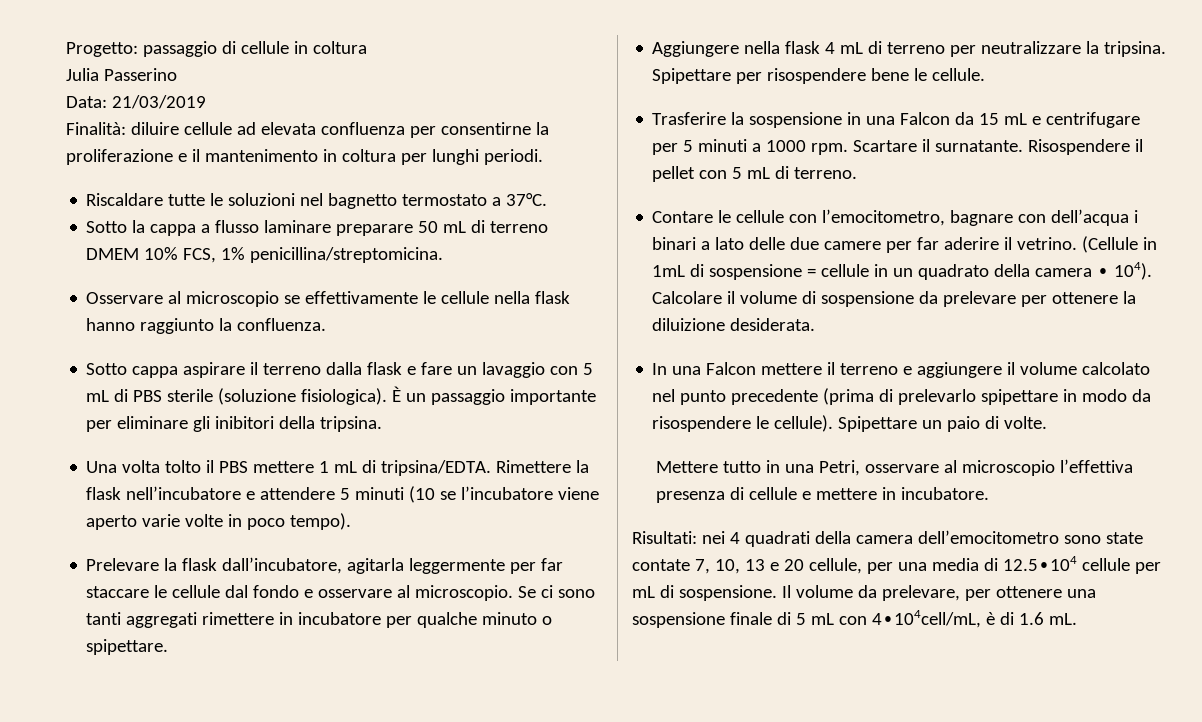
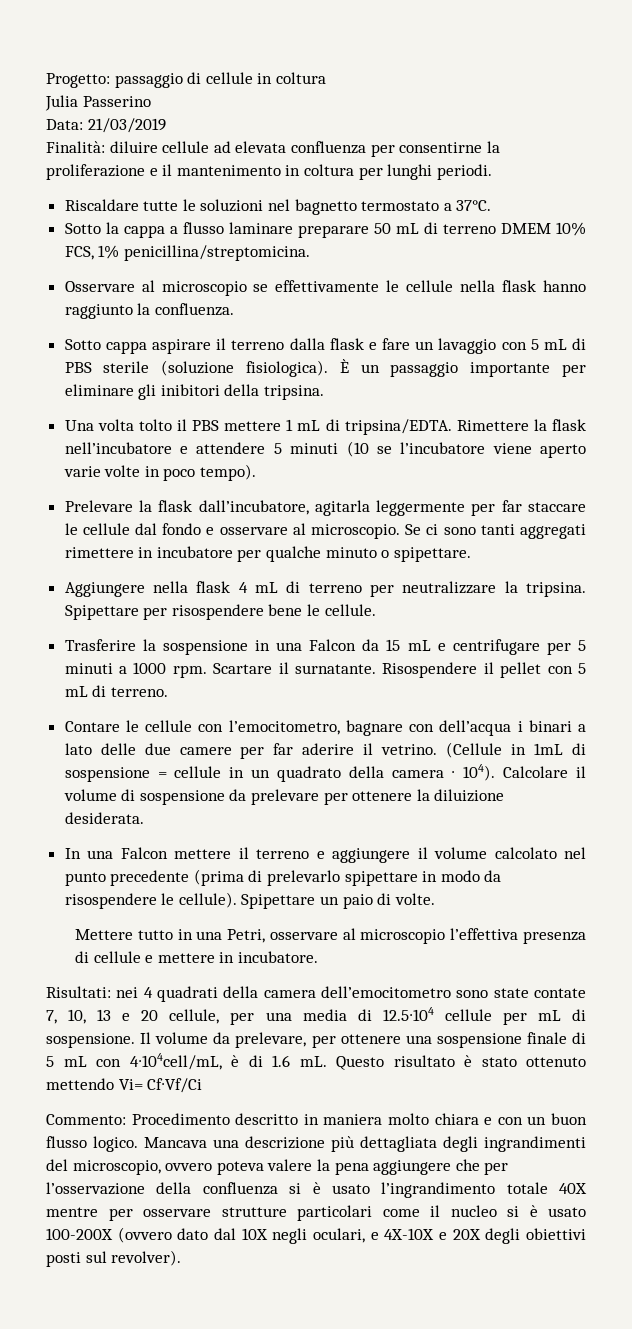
+ Questo risultato è stato ottenuto mettendo Vi= Cf∙Vf/Ci
+ Commento: Procedimento descritto in maniera molto chiara e con un buon flusso logico. Mancava una descrizione più dettagliata degli ingrandimenti del microscopio, ovvero poteva valere la pena aggiungere che per l’osservazione della confluenza si è usato l’ingrandimento totale 40X mentre per osservare strutture particolari come il nucleo si è usato 100-200X (ovvero dato dal 10X negli oculari, e 4X-10X e 20X degli obiettivi posti sul revolver).

